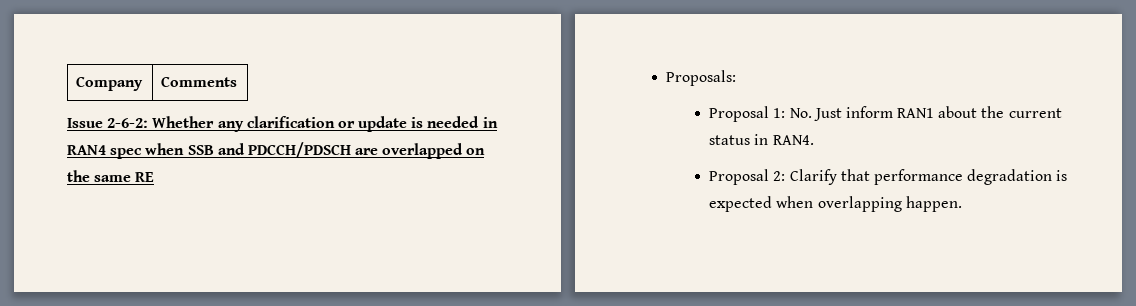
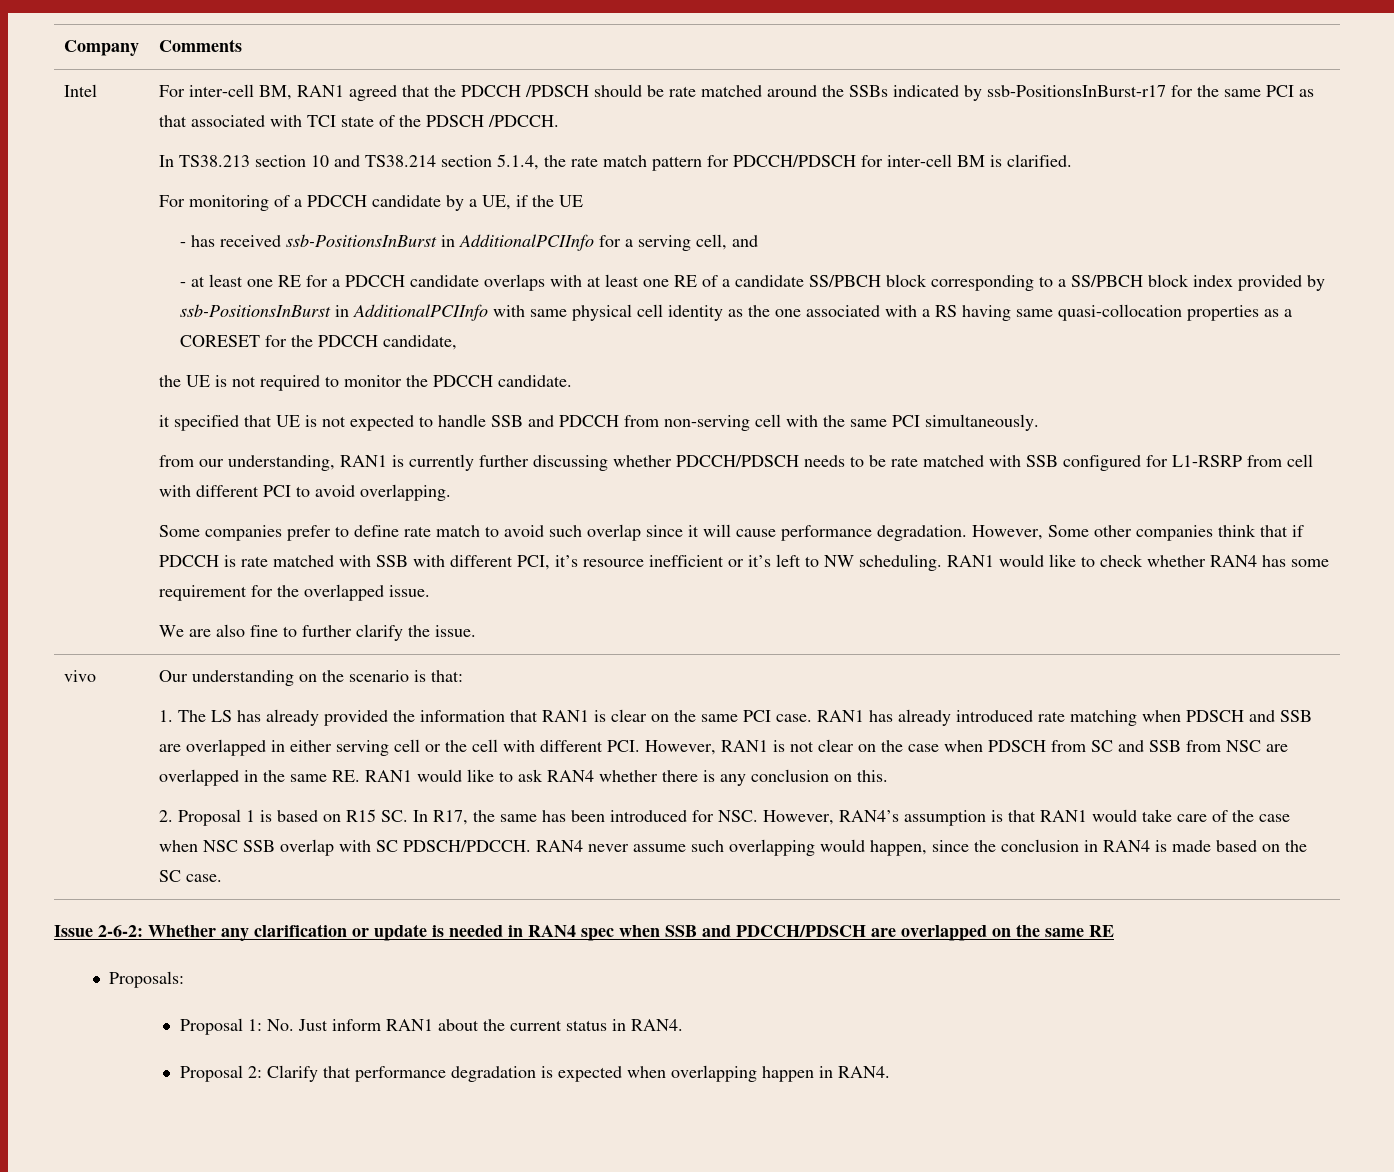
+ Intel | For inter-cell BM, RAN1 agreed that the PDCCH /PDSCH should be rate matched around the SSBs indicated by ssb-PositionsInBurst-r17 for the same PCI as that associated with TCI state of the PDSCH /PDCCH.
+ In TS38.213 section 10 and TS38.214 section 5.1.4, the rate match pattern for PDCCH/PDSCH for inter-cell BM is clarified.
+ For monitoring of a PDCCH candidate by a UE, if the UE
+ - has received ssb-PositionsInBurst in AdditionalPCIInfo for a serving cell, and
+ - at least one RE for a PDCCH candidate overlaps with at least one RE of a candidate SS/PBCH block corresponding to a SS/PBCH block index provided by ssb-PositionsInBurst in AdditionalPCIInfo with same physical cell identity as the one associated with a RS having same quasi-collocation properties as a CORESET for the PDCCH candidate,
+ the UE is not required to monitor the PDCCH candidate.
+ it specified that UE is not expected to handle SSB and PDCCH from non-serving cell with the same PCI simultaneously.
+ from our understanding, RAN1 is currently further discussing whether PDCCH/PDSCH needs to be rate matched with SSB configured for L1-RSRP from cell with different PCI to avoid overlapping.
+ Some companies prefer to define rate match to avoid such overlap since it will cause performance degradation. However, Some other companies think that if PDCCH is rate matched with SSB with different PCI, it’s resource inefficient or it’s left to NW scheduling. RAN1 would like to check whether RAN4 has some requirement for the overlapped issue.
+ We are also fine to further clarify the issue.
+ vivo | Our understanding on the scenario is that:
+ 1. The LS has already provided the information that RAN1 is clear on the same PCI case. RAN1 has already introduced rate matching when PDSCH and SSB are overlapped in either serving cell or the cell with different PCI. However, RAN1 is not clear on the case when PDSCH from SC and SSB from NSC are overlapped in the same RE. RAN1 would like to ask RAN4 whether there is any conclusion on this.
+ 2. Proposal 1 is based on R15 SC. In R17, the same has been introduced for NSC. However, RAN4’s assumption is that RAN1 would take care of the case when NSC SSB overlap with SC PDSCH/PDCCH. RAN4 never assume such overlapping would happen, since the conclusion in RAN4 is made based on the SC case.
- Proposal 2: Clarify that performance degradation is expected when overlapping happen.
+ Proposal 2: Clarify that performance degradation is expected when overlapping happen in RAN4.

